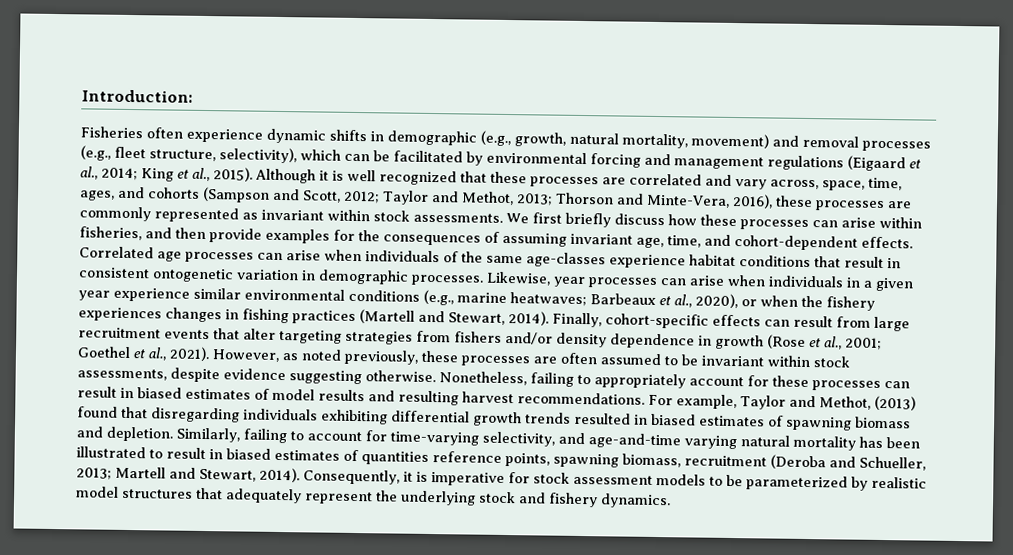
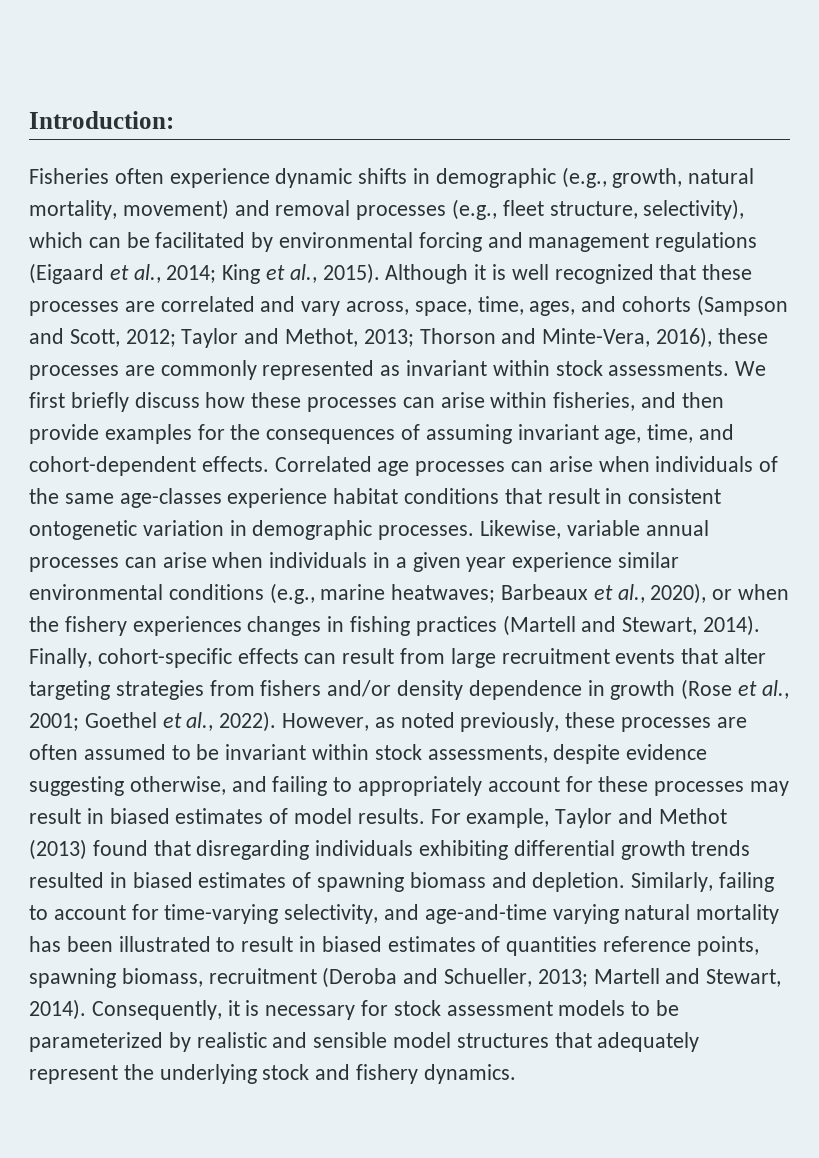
- Likewise, year processes can arise when individuals in a given year experience similar environmental conditions (e.g., marine heatwaves; Barbeaux et al., 2020), or when the fishery experiences changes in fishing practices (Martell and Stewart, 2014).
+ Likewise, variable annual processes can arise when individuals in a given year experience similar environmental conditions (e.g., marine heatwaves; Barbeaux et al., 2020), or when the fishery experiences changes in fishing practices (Martell and Stewart, 2014).
- Finally, cohort-specific effects can result from large recruitment events that alter targeting strategies from fishers and/or density dependence in growth (Rose et al., 2001; Goethel et al., 2021).
+ Finally, cohort-specific effects can result from large recruitment events that alter targeting strategies from fishers and/or density dependence in growth (Rose et al., 2001; Goethel et al., 2022).
- However, as noted previously, these processes are often assumed to be invariant within stock assessments, despite evidence suggesting otherwise. Nonetheless, failing to appropriately account for these processes can result in biased estimates of model results and resulting harvest recommendations.
+ However, as noted previously, these processes are often assumed to be invariant within stock assessments, despite evidence suggesting otherwise, and failing to appropriately account for these processes may result in biased estimates of model results.
- For example, Taylor and Methot, (2013) found that disregarding individuals exhibiting differential growth trends resulted in biased estimates of spawning biomass and depletion.
+ For example, Taylor and Methot (2013) found that disregarding individuals exhibiting differential growth trends resulted in biased estimates of spawning biomass and depletion.
- Consequently, it is imperative for stock assessment models to be parameterized by realistic model structures that adequately represent the underlying stock and fishery dynamics.
+ Consequently, it is necessary for stock assessment models to be parameterized by realistic and sensible model structures that adequately represent the underlying stock and fishery dynamics.

